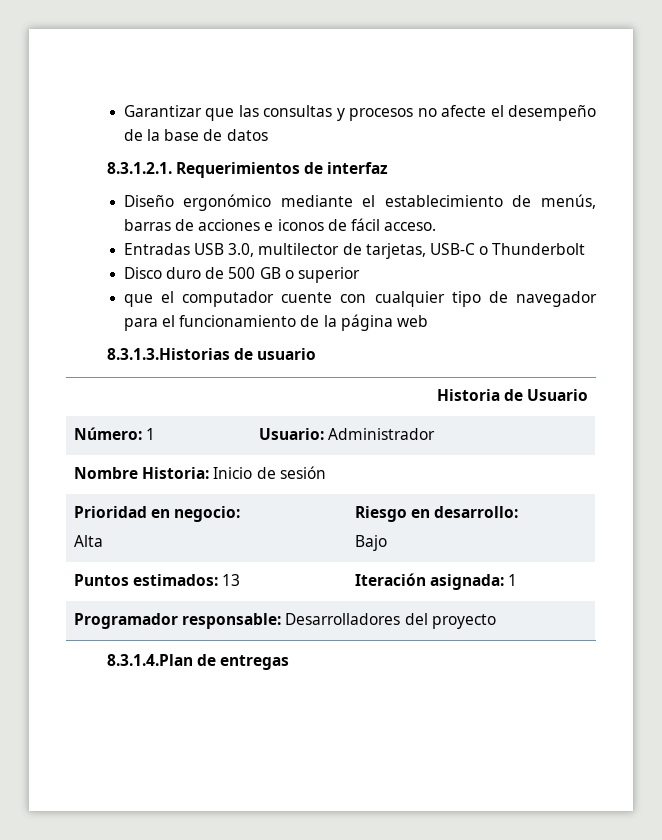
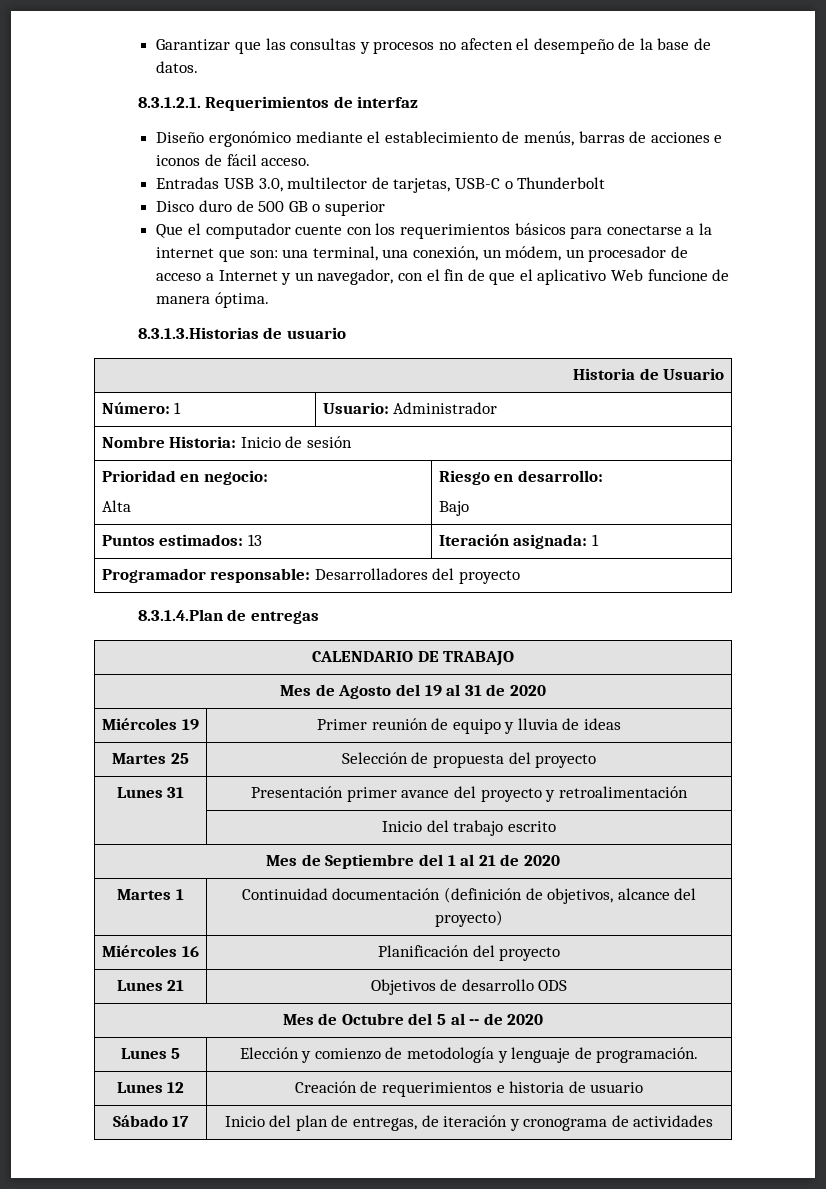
- Garantizar que las consultas y procesos no afecte el desempeño de la base de datos
+ Garantizar que las consultas y procesos no afecten el desempeño de la base de datos.
- que el computador cuente con cualquier tipo de navegador para el funcionamiento de la página web
+ Que el computador cuente con los requerimientos básicos para conectarse a la internet que son: una terminal, una conexión, un módem, un procesador de acceso a Internet y un navegador, con el fin de que el aplicativo Web funcione de manera óptima.
+ CALENDARIO DE TRABAJO
+ Mes de Agosto del 19 al 31 de 2020
+ Miércoles 19 | Primer reunión de equipo y lluvia de ideas
+ Martes 25 | Selección de propuesta del proyecto
+ Lunes 31 | Presentación primer avance del proyecto y retroalimentación
+ | Inicio del trabajo escrito
+ Mes de Septiembre del 1 al 21 de 2020
+ Martes 1 | Continuidad documentación (definición de objetivos, alcance del proyecto)
+ Miércoles 16 | Planificación del proyecto
+ Lunes 21 | Objetivos de desarrollo ODS
+ Mes de Octubre del 5 al -- de 2020
+ Lunes 5 | Elección y comienzo de metodología y lenguaje de programación.
+ Lunes 12 | Creación de requerimientos e historia de usuario
+ Sábado 17 | Inicio del plan de entregas, de iteración y cronograma de actividades

